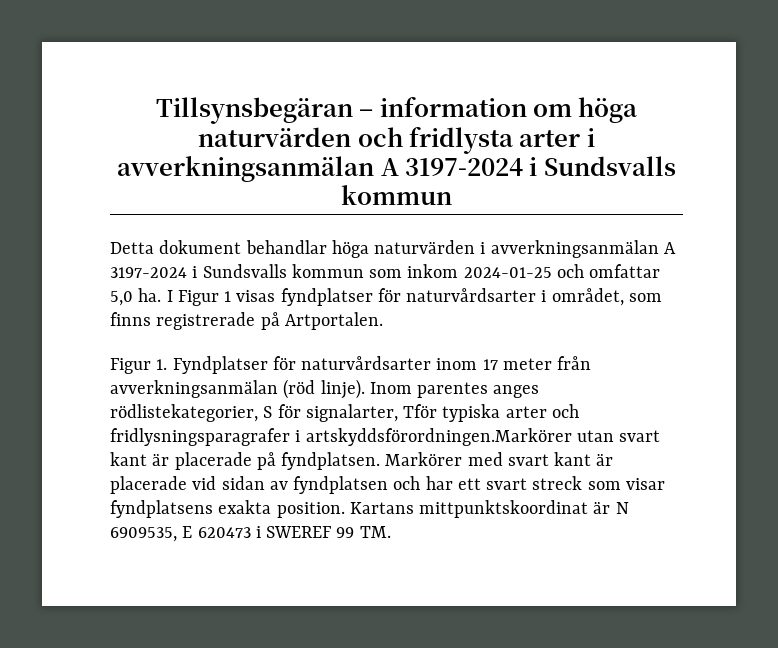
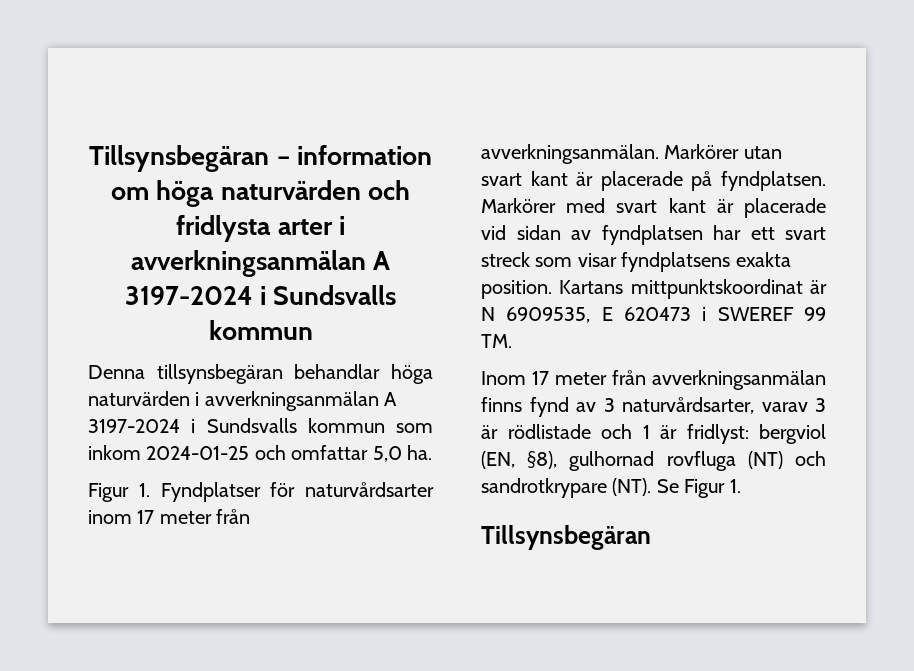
- Detta dokument behandlar höga naturvärden i avverkningsanmälan A 3197-2024 i Sundsvalls kommun som inkom 2024-01-25 och omfattar 5,0 ha. I Figur 1 visas fyndplatser för naturvårdsarter i området, som finns registrerade på Artportalen.
+ Denna tillsynsbegäran behandlar höga naturvärden i avverkningsanmälan A 3197-2024 i Sundsvalls kommun som inkom 2024-01-25 och omfattar 5,0 ha.
- Figur 1. Fyndplatser för naturvårdsarter inom 17 meter från avverkningsanmälan (röd linje). Inom parentes anges rödlistekategorier, S för signalarter, Tför typiska arter och fridlysningsparagrafer i artskyddsförordningen.Markörer utan svart kant är placerade på fyndplatsen.
+ Figur 1. Fyndplatser för naturvårdsarter inom 17 meter från avverkningsanmälan. Markörer utan svart kant är placerade på fyndplatsen.
- Markörer med svart kant är placerade vid sidan av fyndplatsen och har ett svart streck som visar fyndplatsens exakta position.
+ Markörer med svart kant är placerade vid sidan av fyndplatsen har ett svart streck som visar fyndplatsens exakta position.
+ Inom 17 meter från avverkningsanmälan finns fynd av 3 naturvårdsarter, varav 3 är rödlistade och 1 är fridlyst: bergviol (EN, §8), gulhornad rovfluga (NT) och sandrotkrypare (NT). Se Figur 1.
+ Tillsynsbegäran

